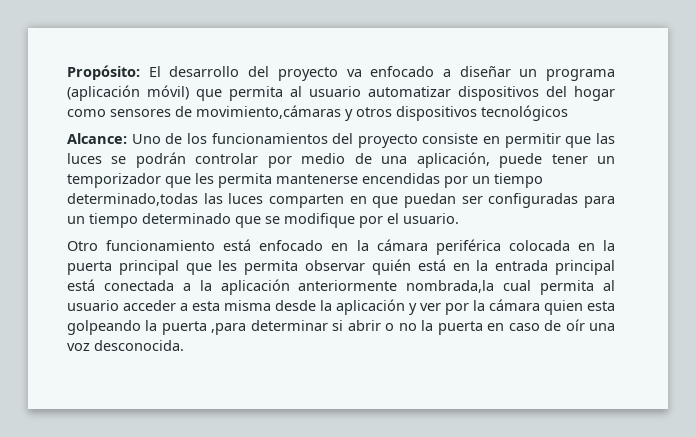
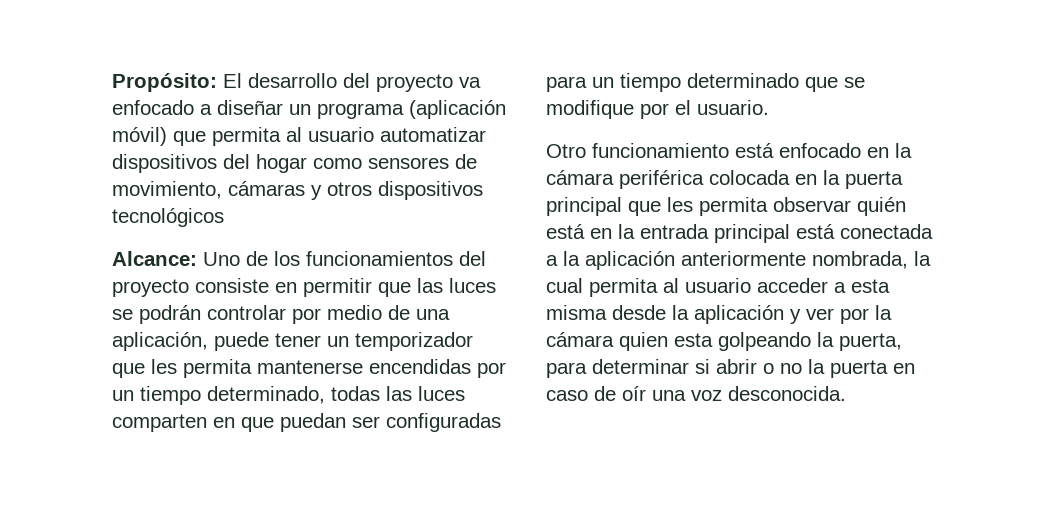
- Propósito: El desarrollo del proyecto va enfocado a diseñar un programa (aplicación móvil) que permita al usuario automatizar dispositivos del hogar como sensores de movimiento,cámaras y otros dispositivos tecnológicos
+ Propósito: El desarrollo del proyecto va enfocado a diseñar un programa (aplicación móvil) que permita al usuario automatizar dispositivos del hogar como sensores de movimiento, cámaras y otros dispositivos tecnológicos
- Alcance: Uno de los funcionamientos del proyecto consiste en permitir que las luces se podrán controlar por medio de una aplicación, puede tener un temporizador que les permita mantenerse encendidas por un tiempo determinado,todas las luces comparten en que puedan ser configuradas para un tiempo determinado que se modifique por el usuario.
+ Alcance: Uno de los funcionamientos del proyecto consiste en permitir que las luces se podrán controlar por medio de una aplicación, puede tener un temporizador que les permita mantenerse encendidas por un tiempo determinado, todas las luces comparten en que puedan ser configuradas para un tiempo determinado que se modifique por el usuario.
- Otro funcionamiento está enfocado en la cámara periférica colocada en la puerta principal que les permita observar quién está en la entrada principal está conectada a la aplicación anteriormente nombrada,la cual permita al usuario acceder a esta misma desde la aplicación y ver por la cámara quien esta golpeando la puerta ,para determinar si abrir o no la puerta en caso de oír una voz desconocida.
+ Otro funcionamiento está enfocado en la cámara periférica colocada en la puerta principal que les permita observar quién está en la entrada principal está conectada a la aplicación anteriormente nombrada, la cual permita al usuario acceder a esta misma desde la aplicación y ver por la cámara quien esta golpeando la puerta, para determinar si abrir o no la puerta en caso de oír una voz desconocida.

